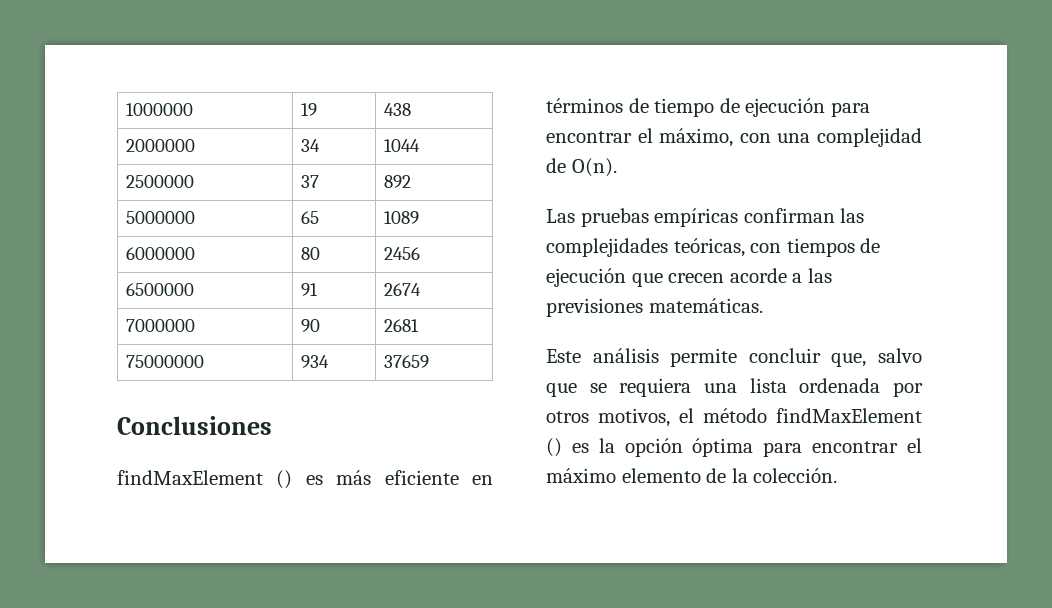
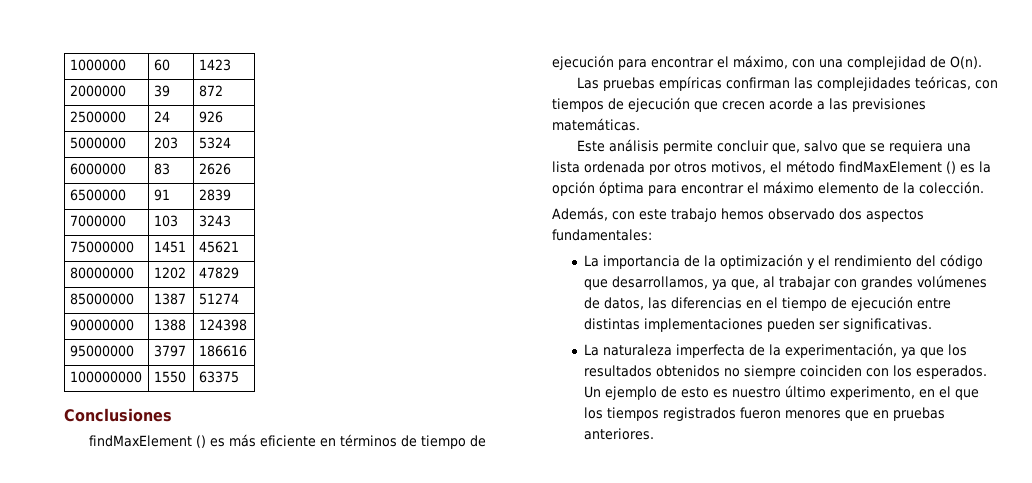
- 1000000 | 19 | 438
+ 1000000 | 60 | 1423
- 2000000 | 34 | 1044
+ 2000000 | 39 | 872
- 2500000 | 37 | 892
+ 2500000 | 24 | 926
- 5000000 | 65 | 1089
+ 5000000 | 203 | 5324
- 6000000 | 80 | 2456
+ 6000000 | 83 | 2626
- 6500000 | 91 | 2674
+ 6500000 | 91 | 2839
- 7000000 | 90 | 2681
+ 7000000 | 103 | 3243
- 75000000 | 934 | 37659
+ 75000000 | 1451 | 45621
+ 80000000 | 1202 | 47829
+ 85000000 | 1387 | 51274
+ 90000000 | 1388 | 124398
+ 95000000 | 3797 | 186616
+ 100000000 | 1550 | 63375
+ Además, con este trabajo hemos observado dos aspectos fundamentales:
+ La importancia de la optimización y el rendimiento del código que desarrollamos, ya que, al trabajar con grandes volúmenes de datos, las diferencias en el tiempo de ejecución entre distintas implementaciones pueden ser significativas.
+ La naturaleza imperfecta de la experimentación, ya que los resultados obtenidos no siempre coinciden con los esperados. Un ejemplo de esto es nuestro último experimento, en el que los tiempos registrados fueron menores que en pruebas anteriores.

